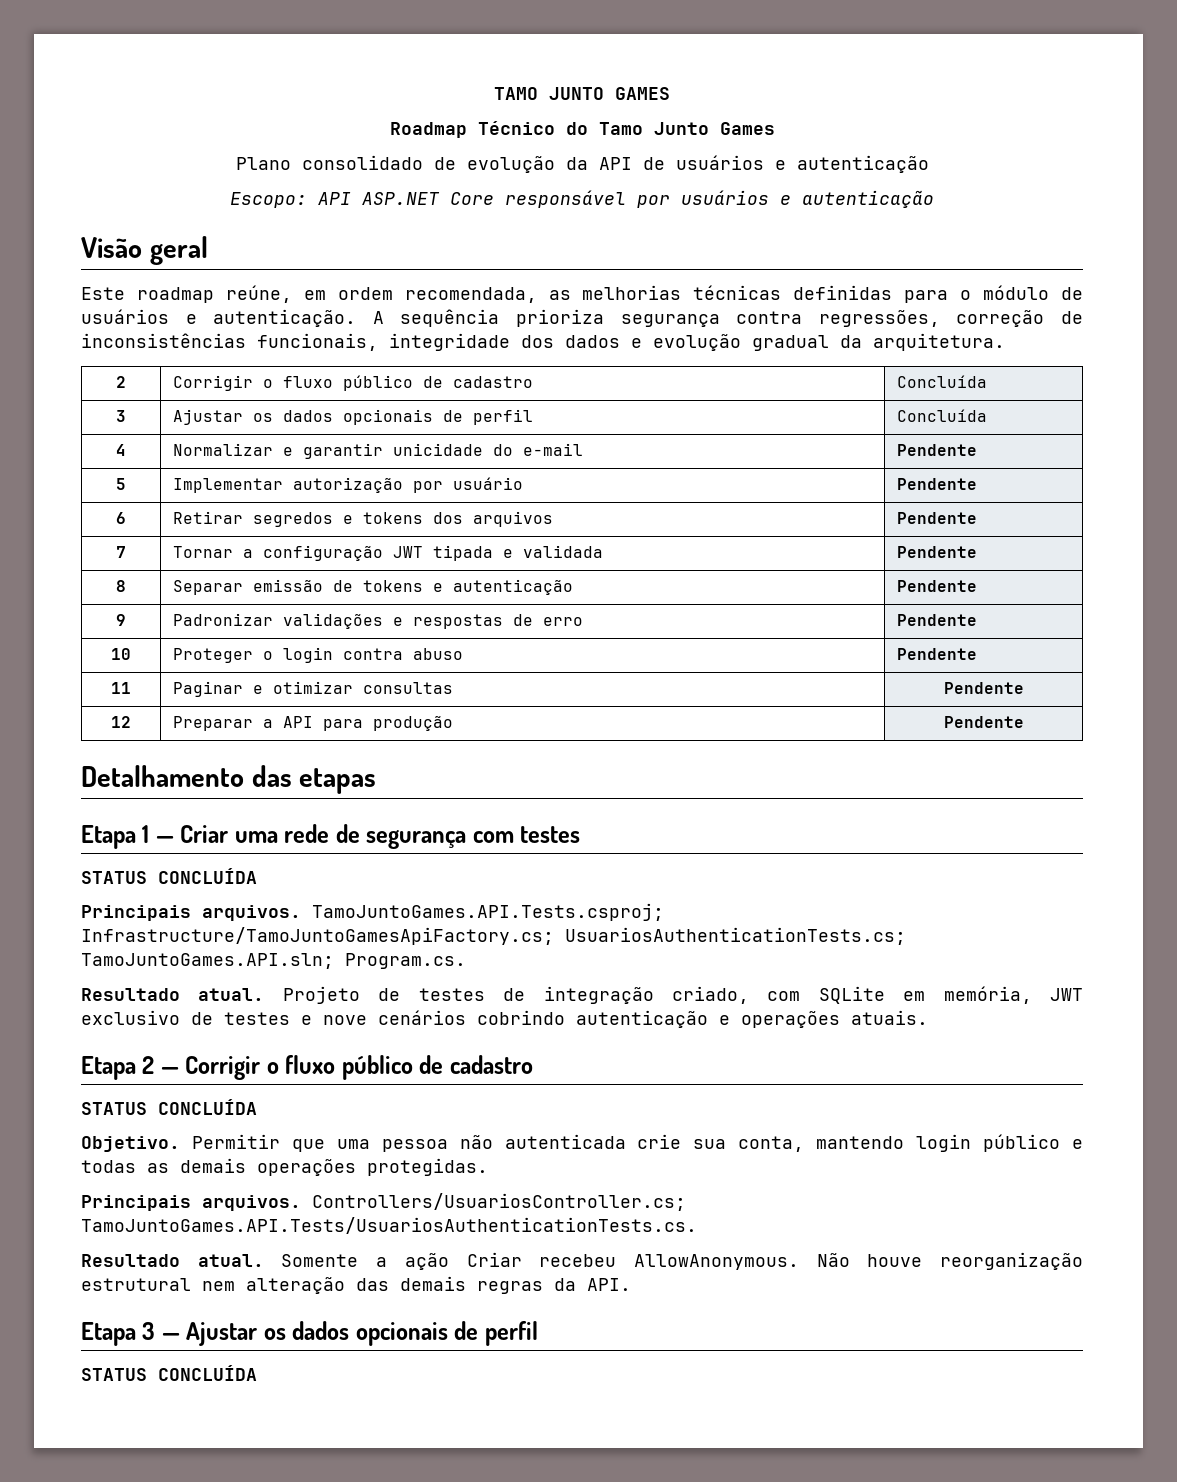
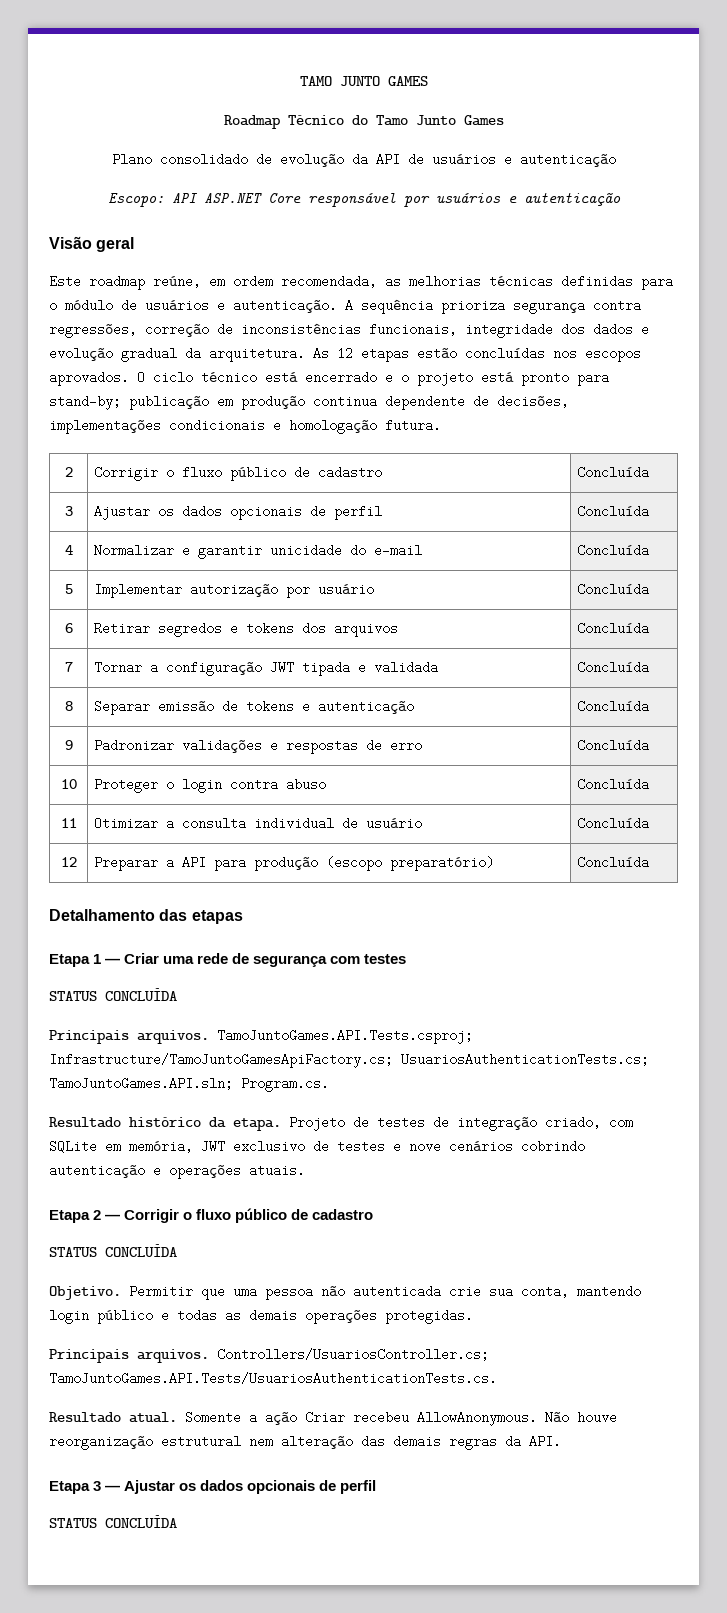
+ As 12 etapas estão concluídas nos escopos aprovados. O ciclo técnico está encerrado e o projeto está pronto para stand-by; publicação em produção continua dependente de decisões, implementações condicionais e homologação futura.
- 4 | Normalizar e garantir unicidade do e-mail | Pendente
+ 4 | Normalizar e garantir unicidade do e-mail | Concluída
- 5 | Implementar autorização por usuário | Pendente
+ 5 | Implementar autorização por usuário | Concluída
- 6 | Retirar segredos e tokens dos arquivos | Pendente
+ 6 | Retirar segredos e tokens dos arquivos | Concluída
- 7 | Tornar a configuração JWT tipada e validada | Pendente
+ 7 | Tornar a configuração JWT tipada e validada | Concluída
- 8 | Separar emissão de tokens e autenticação | Pendente
+ 8 | Separar emissão de tokens e autenticação | Concluída
- 9 | Padronizar validações e respostas de erro | Pendente
+ 9 | Padronizar validações e respostas de erro | Concluída
- 10 | Proteger o login contra abuso | Pendente
+ 10 | Proteger o login contra abuso | Concluída
- 11 | Paginar e otimizar consultas | Pendente
+ 11 | Otimizar a consulta individual de usuário | Concluída
- 12 | Preparar a API para produção | Pendente
+ 12 | Preparar a API para produção (escopo preparatório) | Concluída
  TamoJuntoGames.API.Tests.csproj; Infrastructure/TamoJuntoGamesApiFactory.cs; UsuariosAuthenticationTests.cs; TamoJuntoGames.API.sln; Program.cs.
- Resultado atual.
+ Resultado histórico da etapa.

